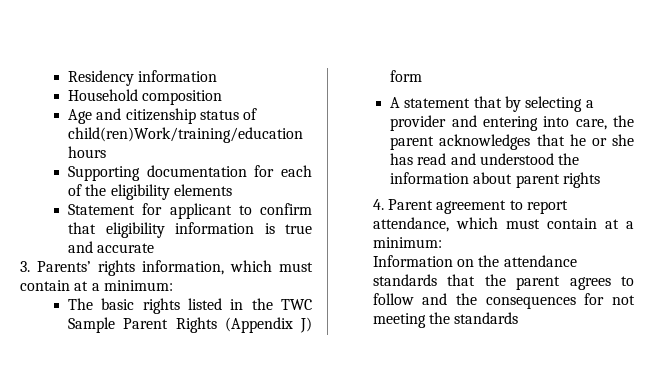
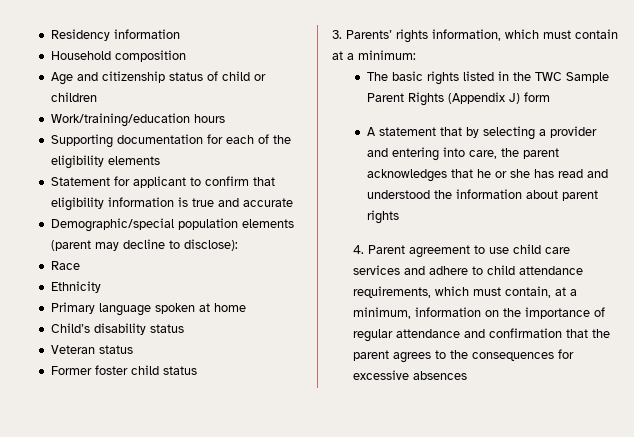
- Age and citizenship status of child(ren)Work/training/education hours
+ Age and citizenship status of child or children
+ Work/training/education hours
+ Demographic/special population elements (parent may decline to disclose):
+ Race
+ Ethnicity
+ Primary language spoken at home
+ Child’s disability status
+ Veteran status
+ Former foster child status
- 4. Parent agreement to report attendance, which must contain at a minimum:
- Information on the attendance standards that the parent agrees to follow and the consequences for not meeting the standards
+ 4. Parent agreement to use child care services and adhere to child attendance requirements, which must contain, at a minimum, information on the importance of regular attendance and confirmation that the parent agrees to the consequences for excessive absences

